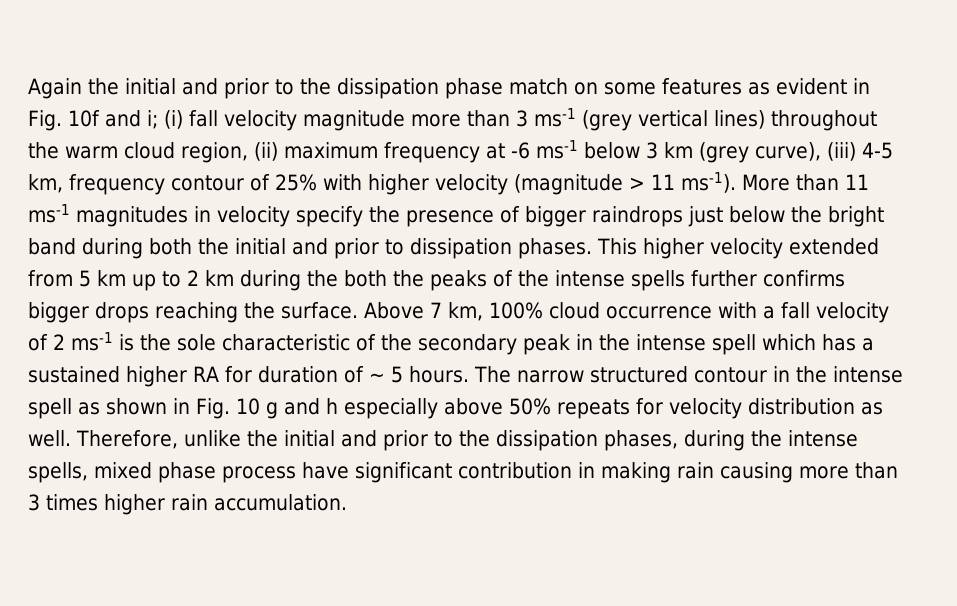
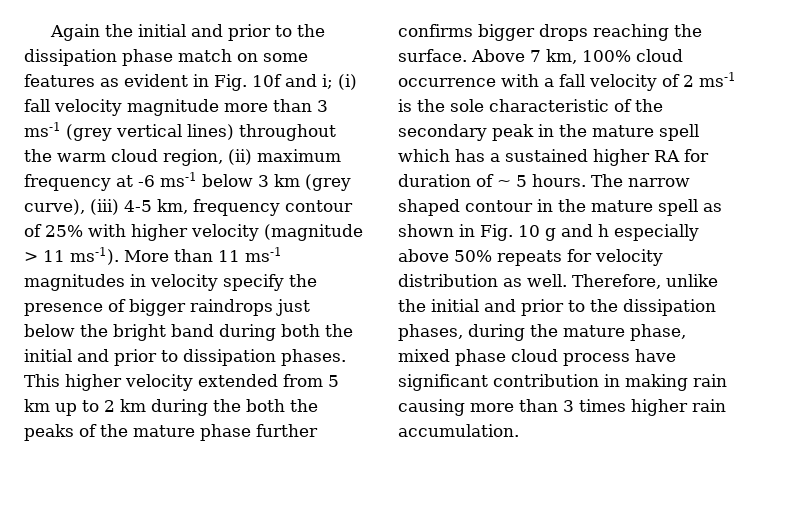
- This higher velocity extended from 5 km up to 2 km during the both the peaks of the intense spells further confirms bigger drops reaching the surface.
+ This higher velocity extended from 5 km up to 2 km during the both the peaks of the mature phase further confirms bigger drops reaching the surface.
- Above 7 km, 100% cloud occurrence with a fall velocity of 2 ms-1 is the sole characteristic of the secondary peak in the intense spell which has a sustained higher RA for duration of ~ 5 hours.
+ Above 7 km, 100% cloud occurrence with a fall velocity of 2 ms-1 is the sole characteristic of the secondary peak in the mature spell which has a sustained higher RA for duration of ~ 5 hours.
- The narrow structured contour in the intense spell as shown in Fig. 10 g and h especially above 50% repeats for velocity distribution as well.
+ The narrow shaped contour in the mature spell as shown in Fig. 10 g and h especially above 50% repeats for velocity distribution as well.
- Therefore, unlike the initial and prior to the dissipation phases, during the intense spells, mixed phase process have significant contribution in making rain causing more than 3 times higher rain accumulation.
+ Therefore, unlike the initial and prior to the dissipation phases, during the mature phase, mixed phase cloud process have significant contribution in making rain causing more than 3 times higher rain accumulation.

